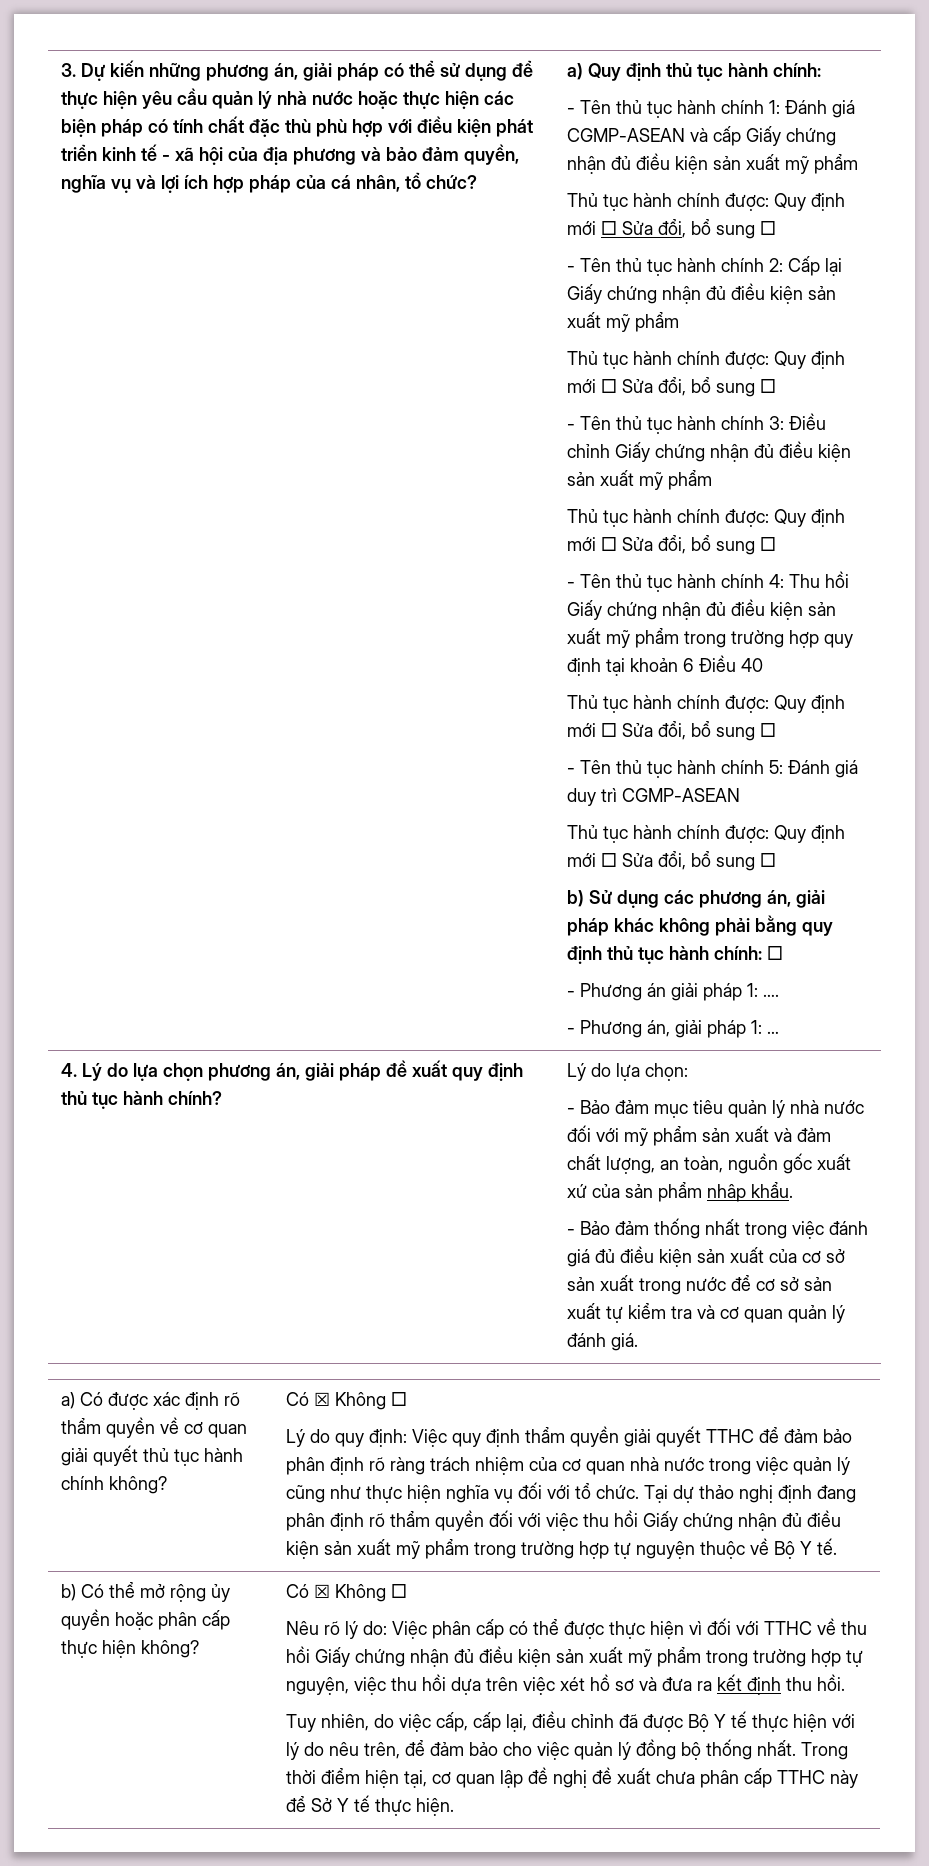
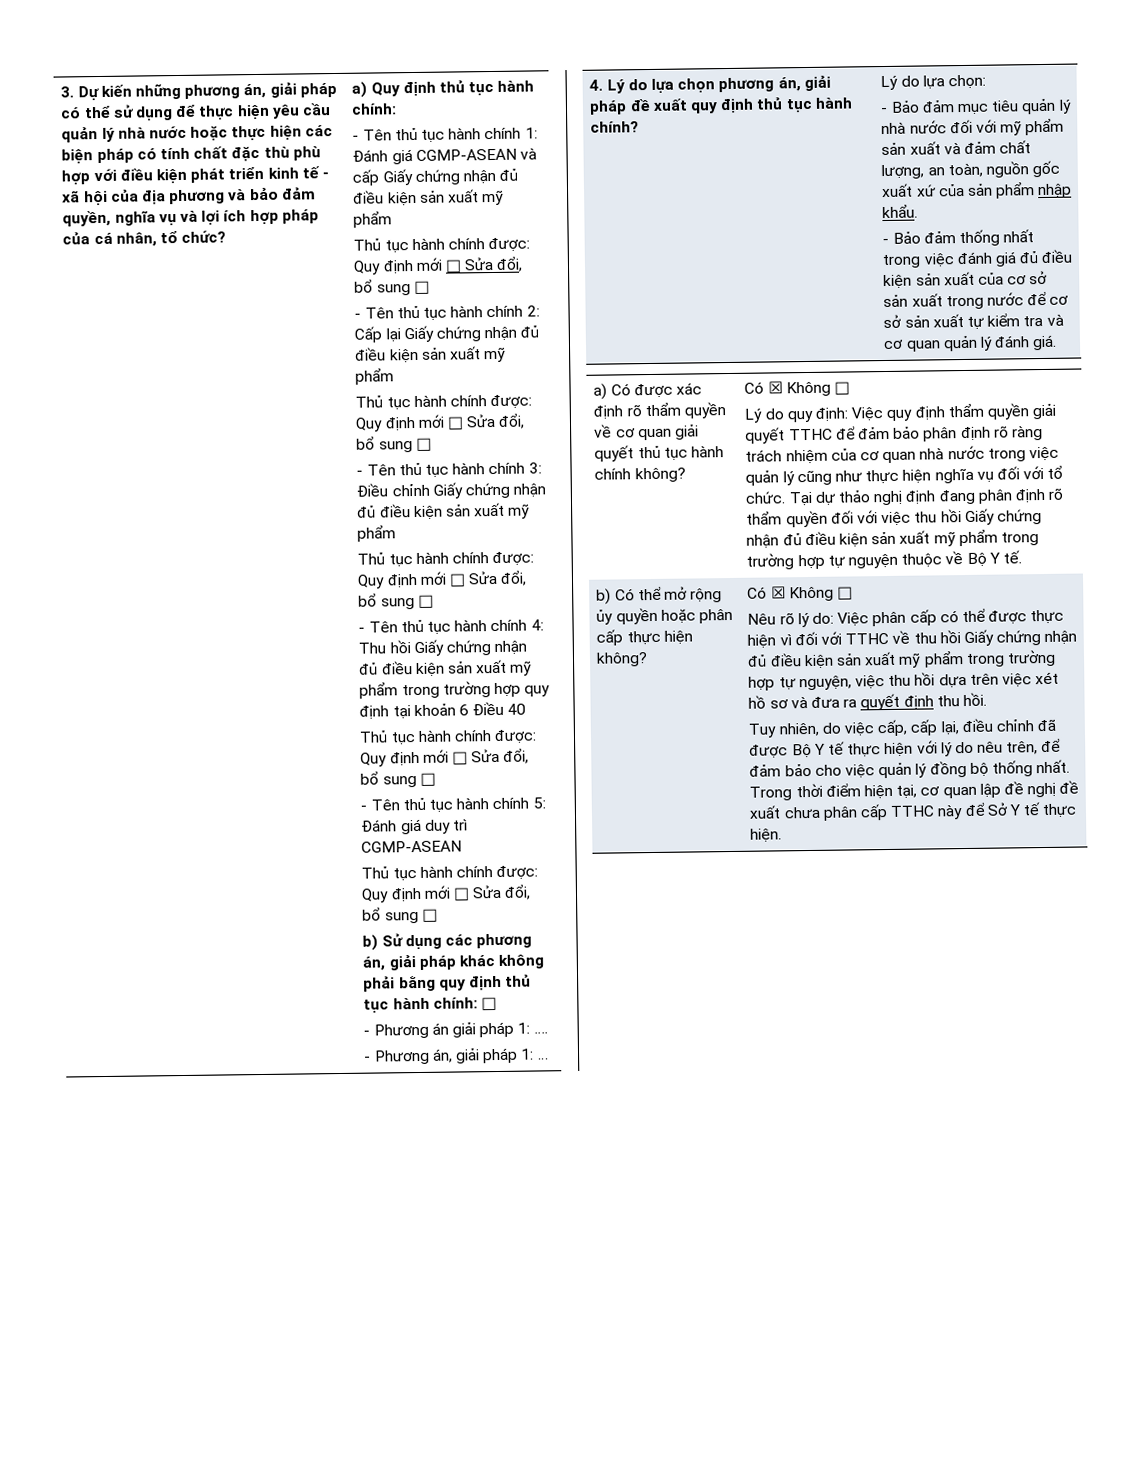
- - Bảo đảm mục tiêu quản lý nhà nước đối với mỹ phẩm sản xuất và đảm chất lượng, an toàn, nguồn gốc xuất xứ của sản phẩm nhâp khẩu.
+ - Bảo đảm mục tiêu quản lý nhà nước đối với mỹ phẩm sản xuất và đảm chất lượng, an toàn, nguồn gốc xuất xứ của sản phẩm nhập khẩu.
- Nêu rõ lý do: Việc phân cấp có thể được thực hiện vì đối với TTHC về thu hồi Giấy chứng nhận đủ điều kiện sản xuất mỹ phẩm trong trường hợp tự nguyện, việc thu hồi dựa trên việc xét hồ sơ và đưa ra kết định thu hồi.
+ Nêu rõ lý do: Việc phân cấp có thể được thực hiện vì đối với TTHC về thu hồi Giấy chứng nhận đủ điều kiện sản xuất mỹ phẩm trong trường hợp tự nguyện, việc thu hồi dựa trên việc xét hồ sơ và đưa ra quyết định thu hồi.

